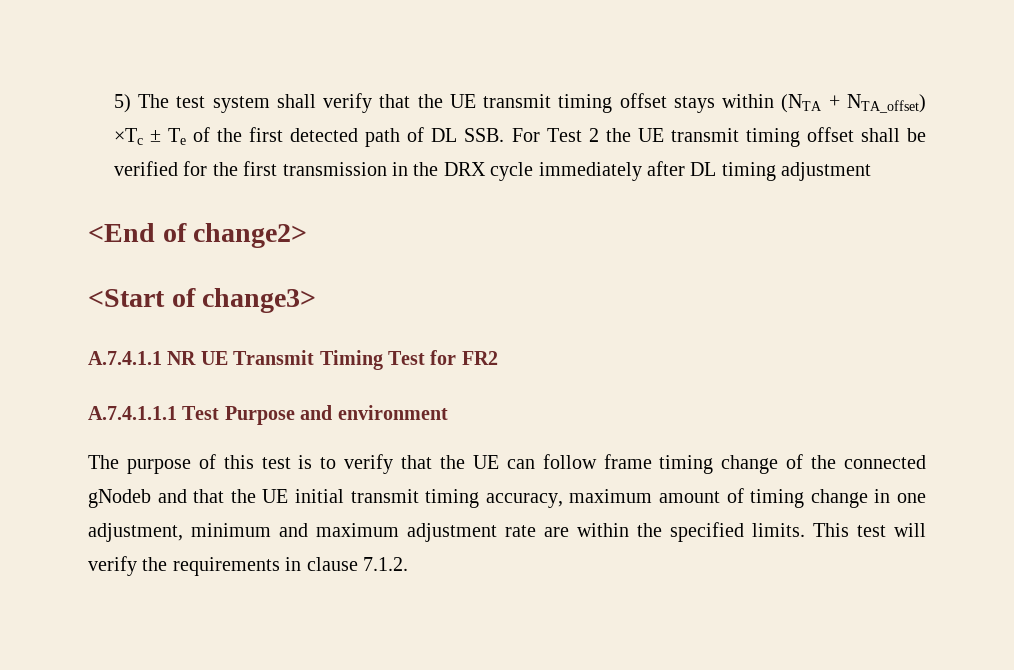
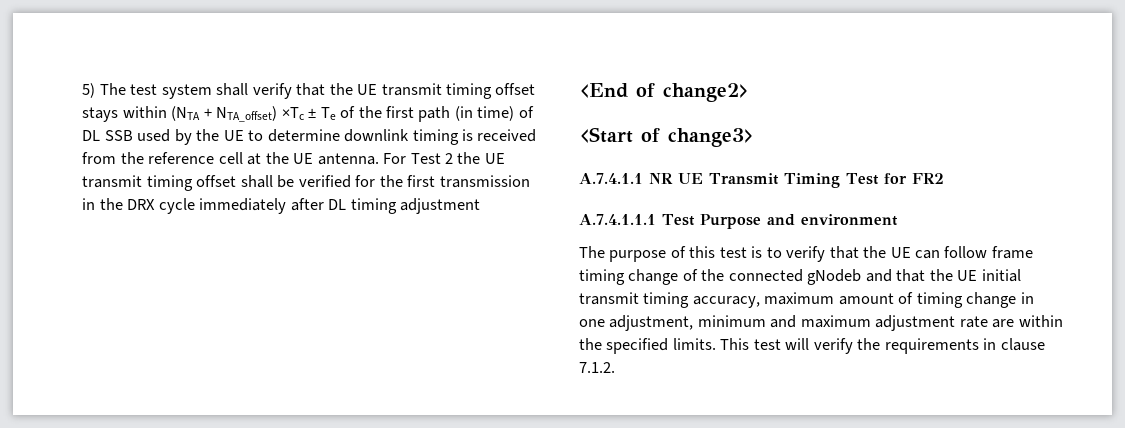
- 5) The test system shall verify that the UE transmit timing offset stays within (NTA + NTA_offset) ×Tc ± Te of the first detected path of DL SSB. For Test 2 the UE transmit timing offset shall be verified for the first transmission in the DRX cycle immediately after DL timing adjustment
+ 5) The test system shall verify that the UE transmit timing offset stays within (NTA + NTA_offset) ×Tc ± Te of the first path (in time) of DL SSB used by the UE to determine downlink timing is received from the reference cell at the UE antenna. For Test 2 the UE transmit timing offset shall be verified for the first transmission in the DRX cycle immediately after DL timing adjustment

